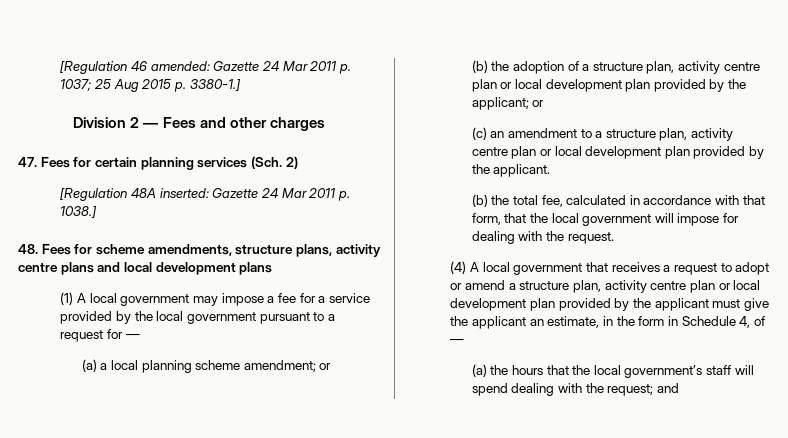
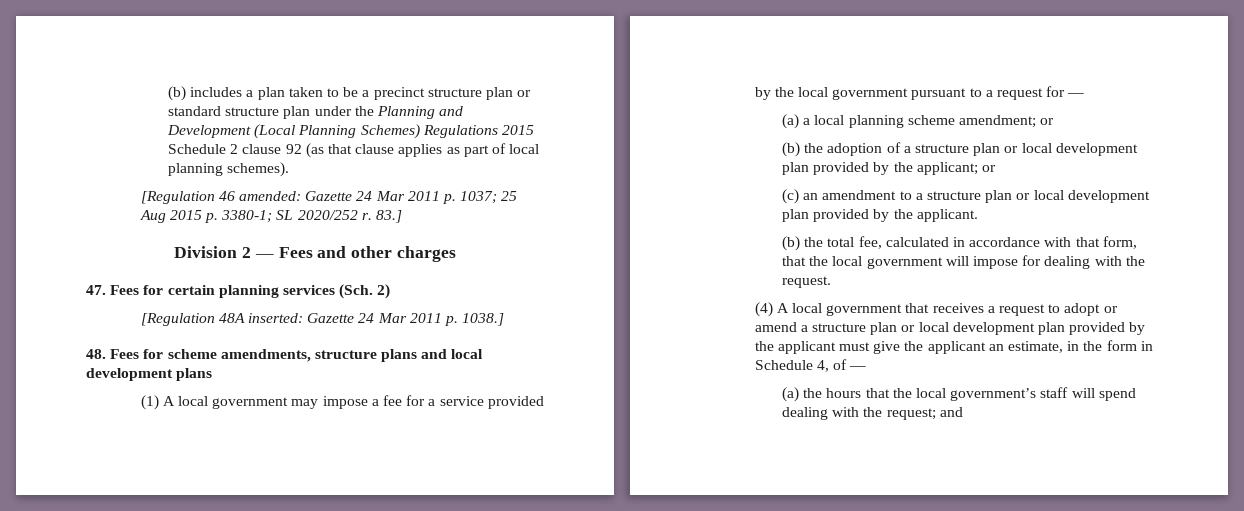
+ (b) includes a plan taken to be a precinct structure plan or standard structure plan under the Planning and Development (Local Planning Schemes) Regulations 2015 Schedule 2 clause 92 (as that clause applies as part of local planning schemes).
- [Regulation 46 amended: Gazette 24 Mar 2011 p. 1037; 25 Aug 2015 p. 3380-1.]
+ [Regulation 46 amended: Gazette 24 Mar 2011 p. 1037; 25 Aug 2015 p. 3380-1; SL 2020/252 r. 83.]
- 48. Fees for scheme amendments, structure plans, activity centre plans and local development plans
+ 48. Fees for scheme amendments, structure plans and local development plans
- (b) the adoption of a structure plan, activity centre plan or local development plan provided by the applicant; or
+ (b) the adoption of a structure plan or local development plan provided by the applicant; or
- (c) an amendment to a structure plan, activity centre plan or local development plan provided by the applicant.
+ (c) an amendment to a structure plan or local development plan provided by the applicant.
- (4) A local government that receives a request to adopt or amend a structure plan, activity centre plan or local development plan provided by the applicant must give the applicant an estimate, in the form in Schedule 4, of —
+ (4) A local government that receives a request to adopt or amend a structure plan or local development plan provided by the applicant must give the applicant an estimate, in the form in Schedule 4, of —

